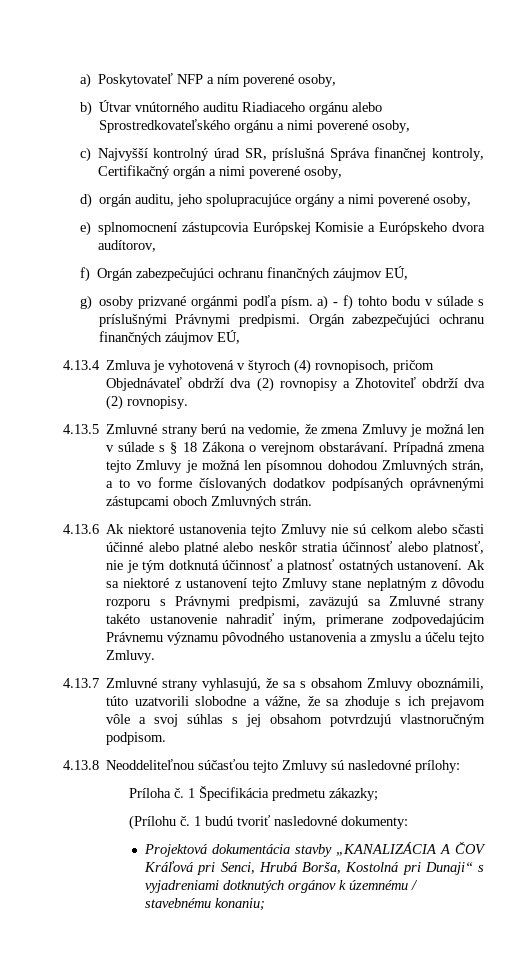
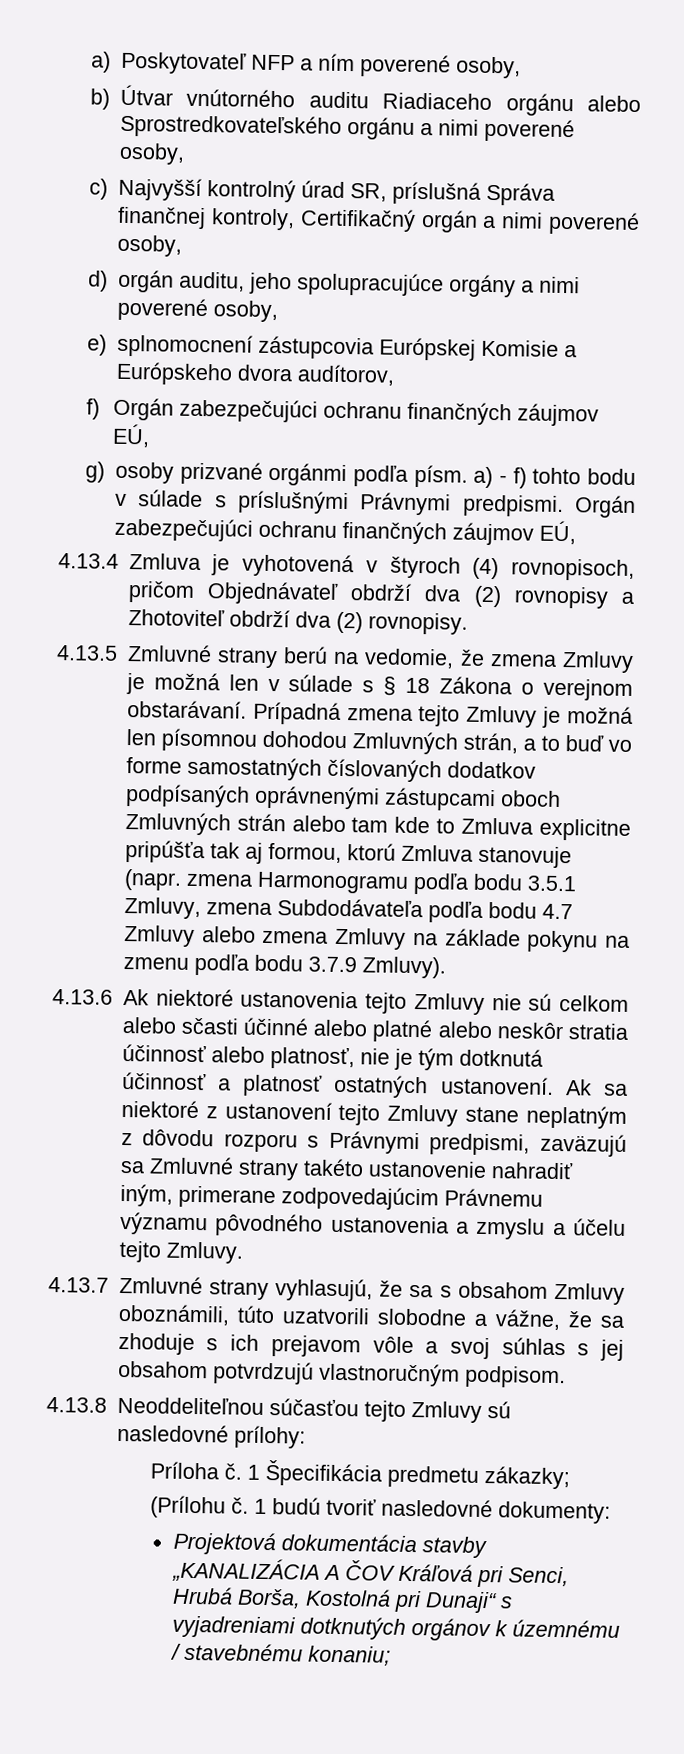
- Prípadná zmena tejto Zmluvy je možná len písomnou dohodou Zmluvných strán, a to vo forme číslovaných dodatkov podpísaných oprávnenými zástupcami oboch Zmluvných strán.
+ Prípadná zmena tejto Zmluvy je možná len písomnou dohodou Zmluvných strán, a to buď vo forme samostatných číslovaných dodatkov podpísaných oprávnenými zástupcami oboch Zmluvných strán alebo tam kde to Zmluva explicitne pripúšťa tak aj formou, ktorú Zmluva stanovuje (napr. zmena Harmonogramu podľa bodu 3.5.1 Zmluvy, zmena Subdodávateľa podľa bodu 4.7 Zmluvy alebo zmena Zmluvy na základe pokynu na zmenu podľa bodu 3.7.9 Zmluvy).

